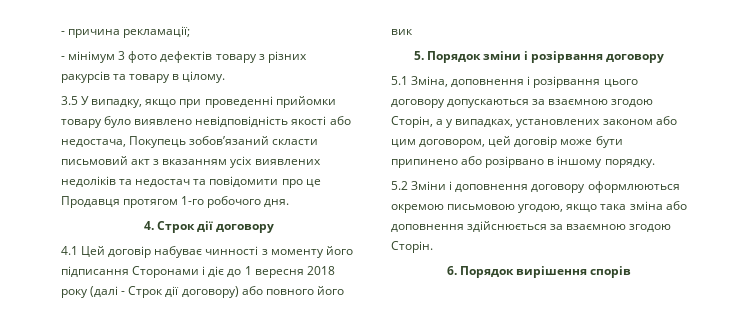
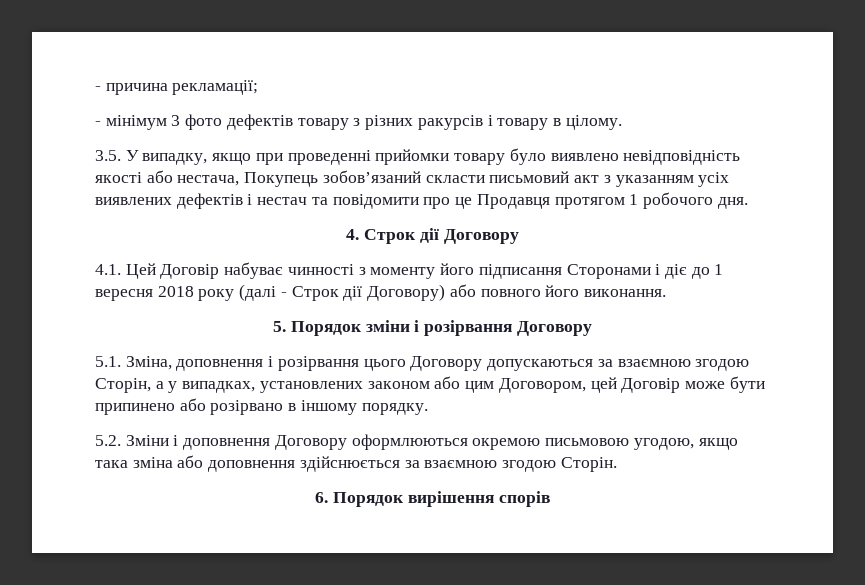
- - мінімум 3 фото дефектів товару з різних ракурсів та товару в цілому.
+ - мінімум 3 фото дефектів товару з різних ракурсів і товару в цілому.
- 3.5 У випадку, якщо при проведенні прийомки товару було виявлено невідповідність якості або недостача, Покупець зобов’язаний скласти письмовий акт з вказанням усіх виявлених недоліків та недостач та повідомити про це Продавця протягом 1-го робочого дня.
+ 3.5. У випадку, якщо при проведенні прийомки товару було виявлено невідповідність якості або нестача, Покупець зобов’язаний скласти письмовий акт з указанням усіх виявлених дефектів і нестач та повідомити про це Продавця протягом 1 робочого дня.
- 4. Строк дії договору
- 4.1 Цей договір набуває чинності з моменту його підписання Сторонами і діє до 1 вересня 2018 року (далі - Строк дії договору) або повного його вик
+ 4. Строк дії Договору
+ 4.1. Цей Договір набуває чинності з моменту його підписання Сторонами і діє до 1 вересня 2018 року (далі - Строк дії Договору) або повного його виконання.
- 5. Порядок зміни і розірвання договору
- 5.1 Зміна, доповнення і розірвання цього договору допускаються за взаємною згодою Сторін, а у випадках, установлених законом або цим договором, цей договір може бути припинено або розірвано в іншому порядку.
+ 5. Порядок зміни і розірвання Договору
+ 5.1. Зміна, доповнення і розірвання цього Договору допускаються за взаємною згодою Сторін, а у випадках, установлених законом або цим Договором, цей Договір може бути припинено або розірвано в іншому порядку.
- 5.2 Зміни і доповнення договору оформлюються окремою письмовою угодою, якщо така зміна або доповнення здійснюється за взаємною згодою Сторін.
+ 5.2. Зміни і доповнення Договору оформлюються окремою письмовою угодою, якщо така зміна або доповнення здійснюється за взаємною згодою Сторін.

